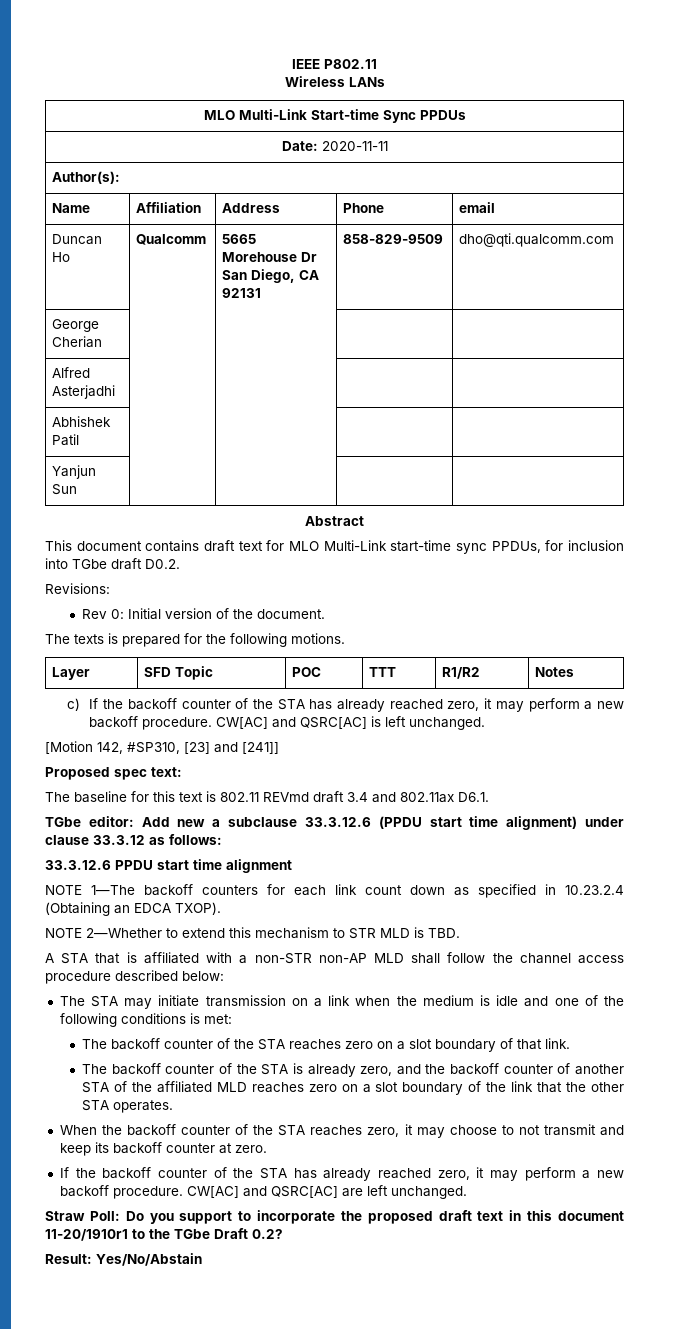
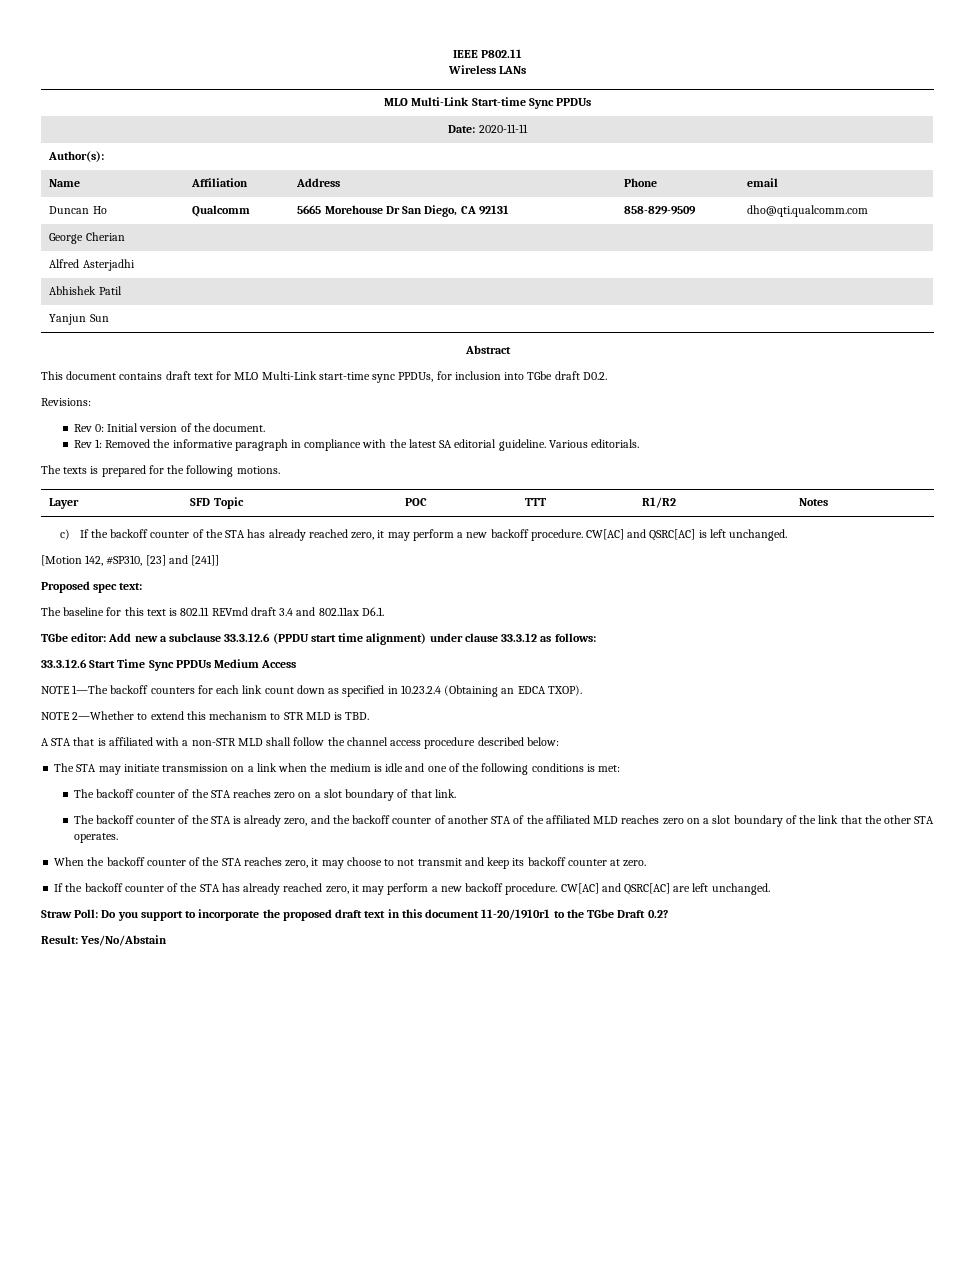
+ Rev 1: Removed the informative paragraph in compliance with the latest SA editorial guideline. Various editorials.
- 33.3.12.6 PPDU start time alignment
+ 33.3.12.6 Start Time Sync PPDUs Medium Access
- A STA that is affiliated with a non-STR non-AP MLD shall follow the channel access procedure described below:
+ A STA that is affiliated with a non-STR MLD shall follow the channel access procedure described below:

